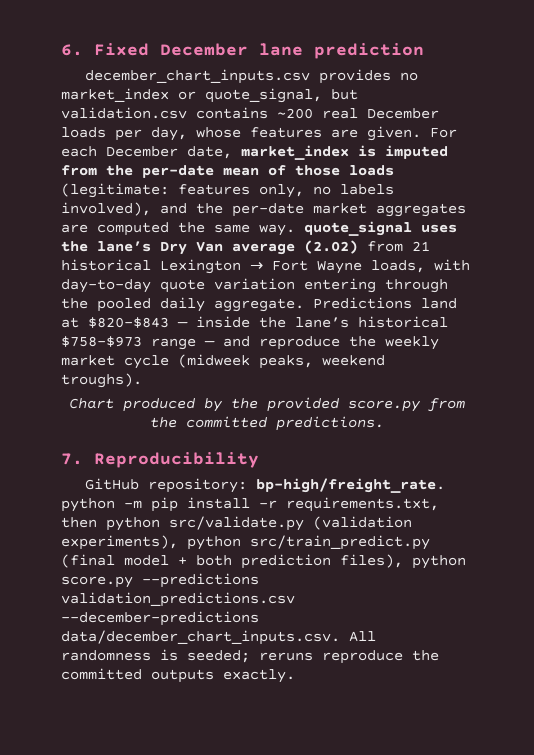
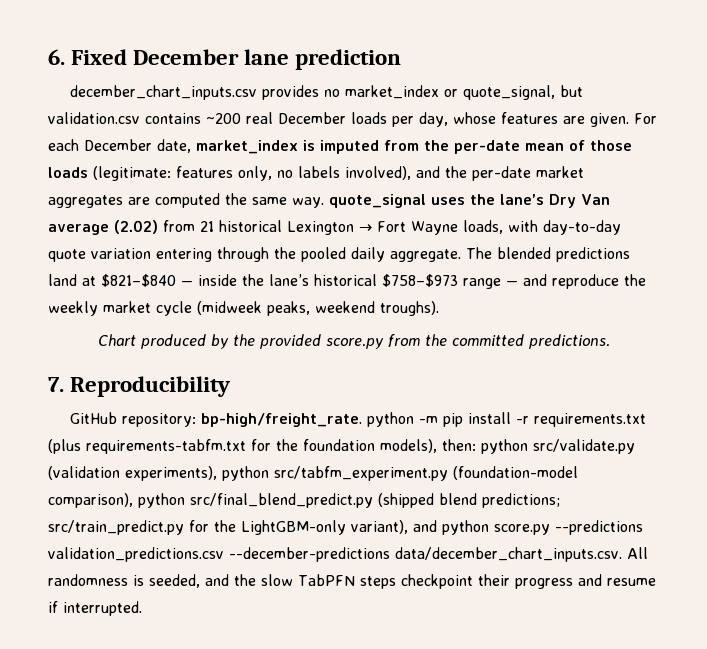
- Predictions land at $820–$843 — inside the lane’s historical $758–$973 range — and reproduce the weekly market cycle (midweek peaks, weekend troughs).
+ The blended predictions land at $821–$840 — inside the lane’s historical $758–$973 range — and reproduce the weekly market cycle (midweek peaks, weekend troughs).
- GitHub repository: bp-high/freight_rate. python -m pip install -r requirements.txt, then python src/validate.py (validation experiments), python src/train_predict.py (final model + both prediction files), python score.py --predictions validation_predictions.csv --december-predictions data/december_chart_inputs.csv. All randomness is seeded; reruns reproduce the committed outputs exactly.
+ GitHub repository: bp-high/freight_rate. python -m pip install -r requirements.txt (plus requirements-tabfm.txt for the foundation models), then: python src/validate.py (validation experiments), python src/tabfm_experiment.py (foundation-model comparison), python src/final_blend_predict.py (shipped blend predictions; src/train_predict.py for the LightGBM-only variant), and python score.py --predictions validation_predictions.csv --december-predictions data/december_chart_inputs.csv. All randomness is seeded, and the slow TabPFN steps checkpoint their progress and resume if interrupted.

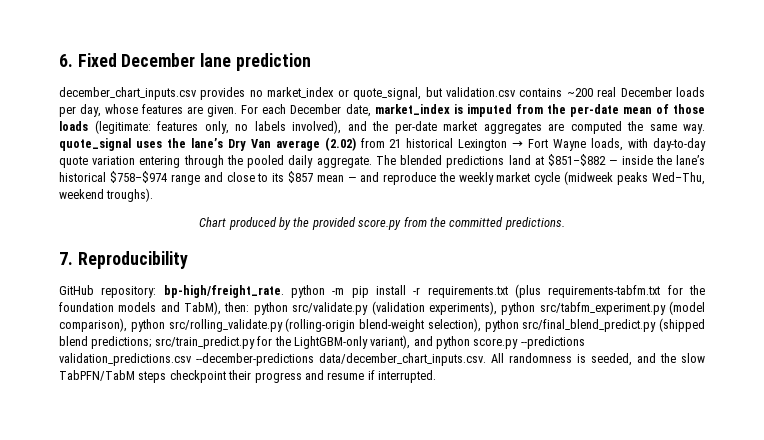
- The blended predictions land at $821–$840 — inside the lane’s historical $758–$973 range — and reproduce the weekly market cycle (midweek peaks, weekend troughs).
+ The blended predictions land at $851–$882 — inside the lane’s historical $758–$974 range and close to its $857 mean — and reproduce the weekly market cycle (midweek peaks Wed–Thu, weekend troughs).
- GitHub repository: bp-high/freight_rate. python -m pip install -r requirements.txt (plus requirements-tabfm.txt for the foundation models), then: python src/validate.py (validation experiments), python src/tabfm_experiment.py (foundation-model comparison), python src/final_blend_predict.py (shipped blend predictions; src/train_predict.py for the LightGBM-only variant), and python score.py --predictions validation_predictions.csv --december-predictions data/december_chart_inputs.csv. All randomness is seeded, and the slow TabPFN steps checkpoint their progress and resume if interrupted.
+ GitHub repository: bp-high/freight_rate. python -m pip install -r requirements.txt (plus requirements-tabfm.txt for the foundation models and TabM), then: python src/validate.py (validation experiments), python src/tabfm_experiment.py (model comparison), python src/rolling_validate.py (rolling-origin blend-weight selection), python src/final_blend_predict.py (shipped blend predictions; src/train_predict.py for the LightGBM-only variant), and python score.py --predictions validation_predictions.csv --december-predictions data/december_chart_inputs.csv. All randomness is seeded, and the slow TabPFN/TabM steps checkpoint their progress and resume if interrupted.

